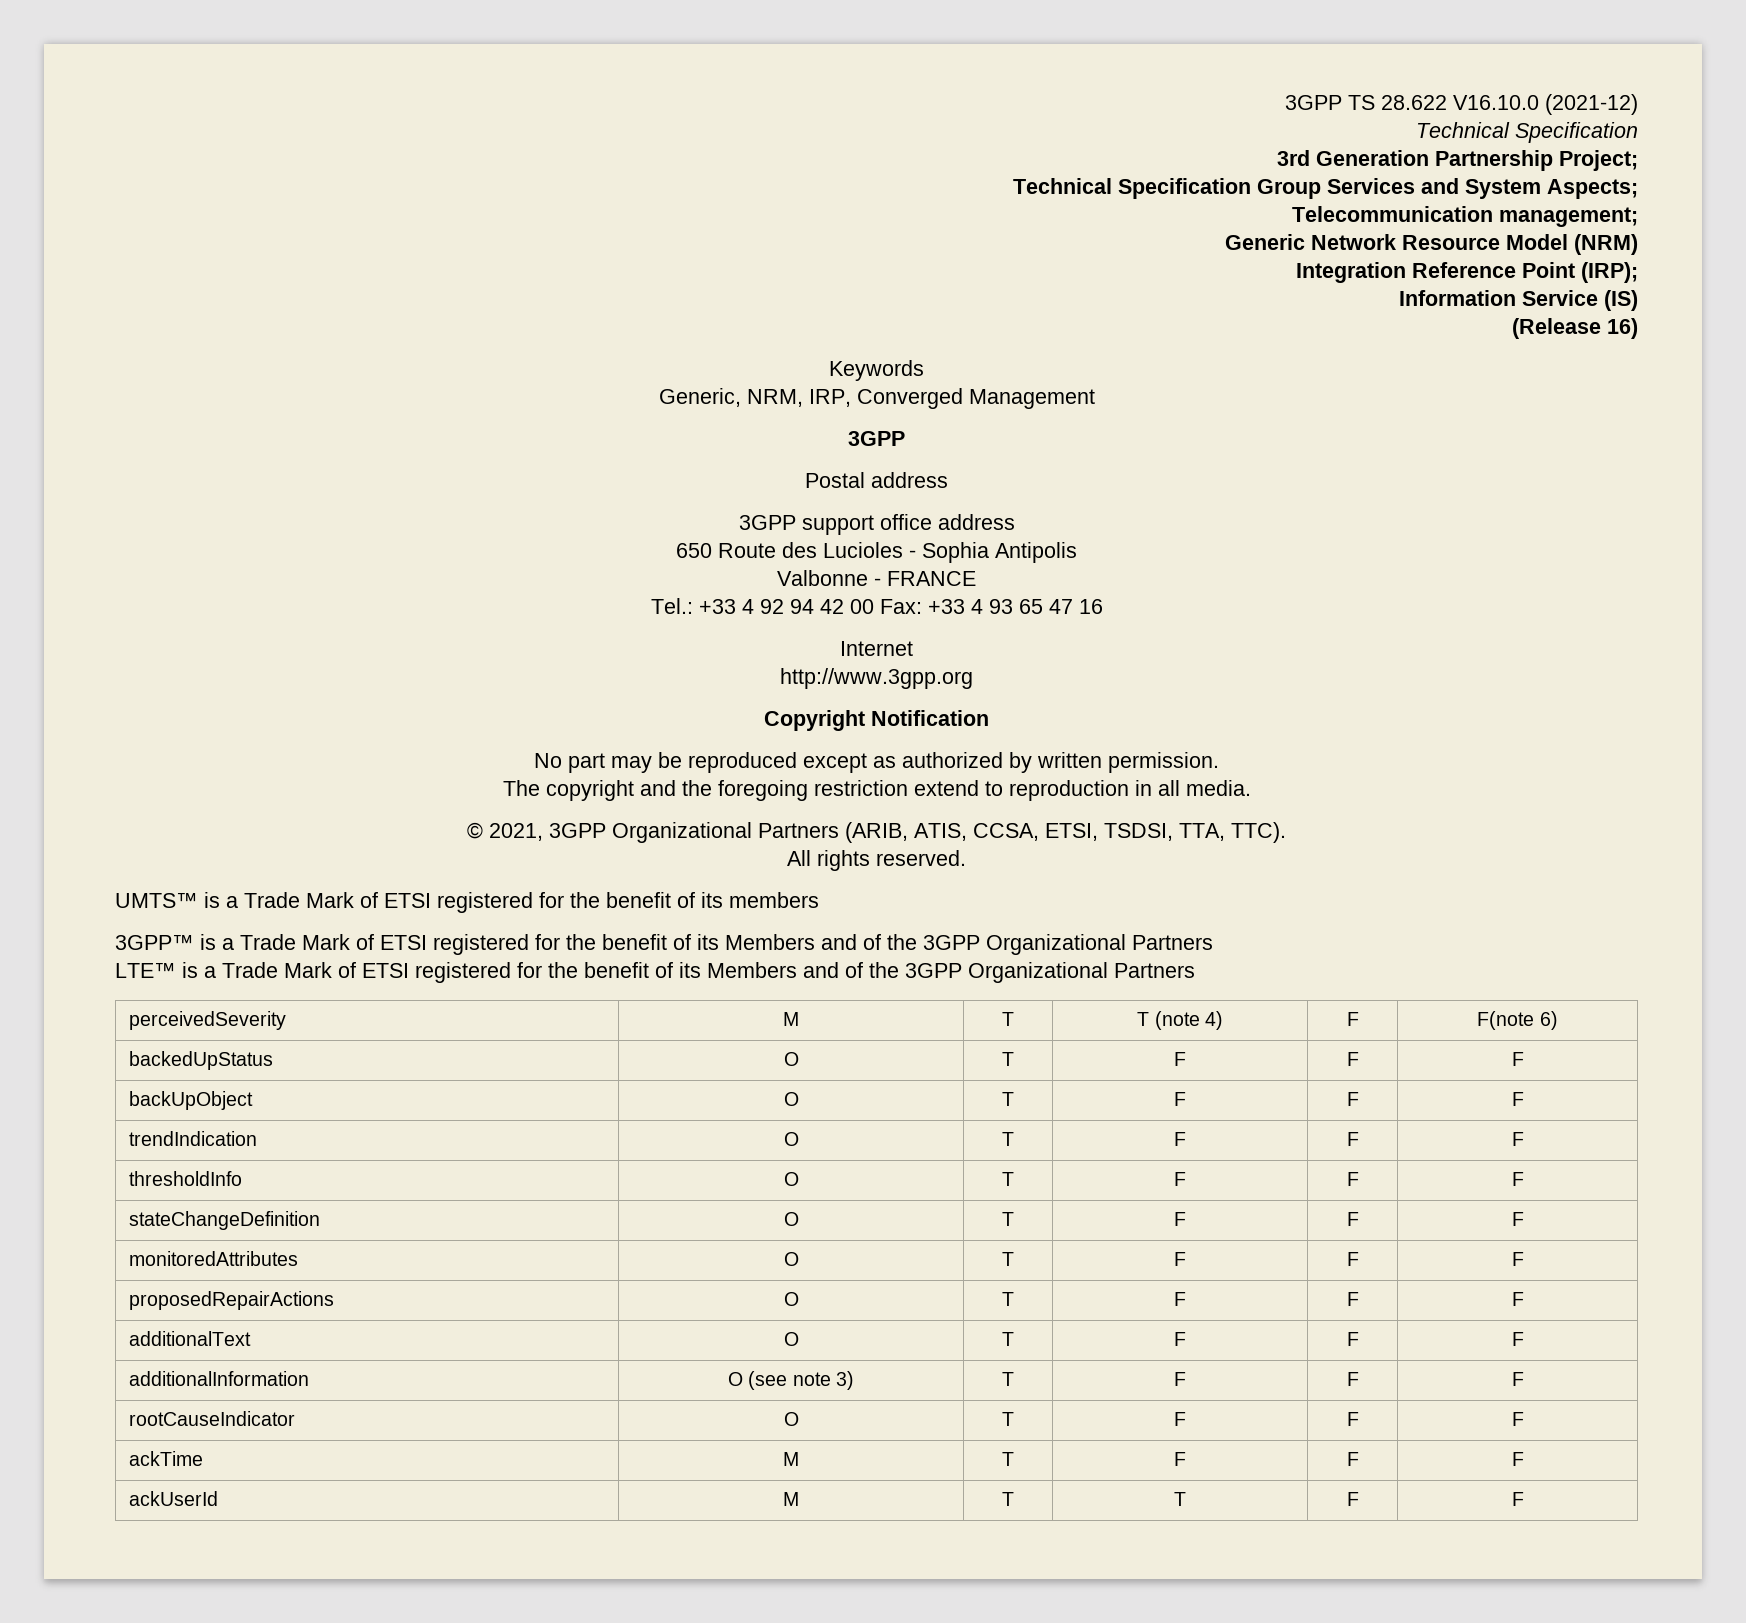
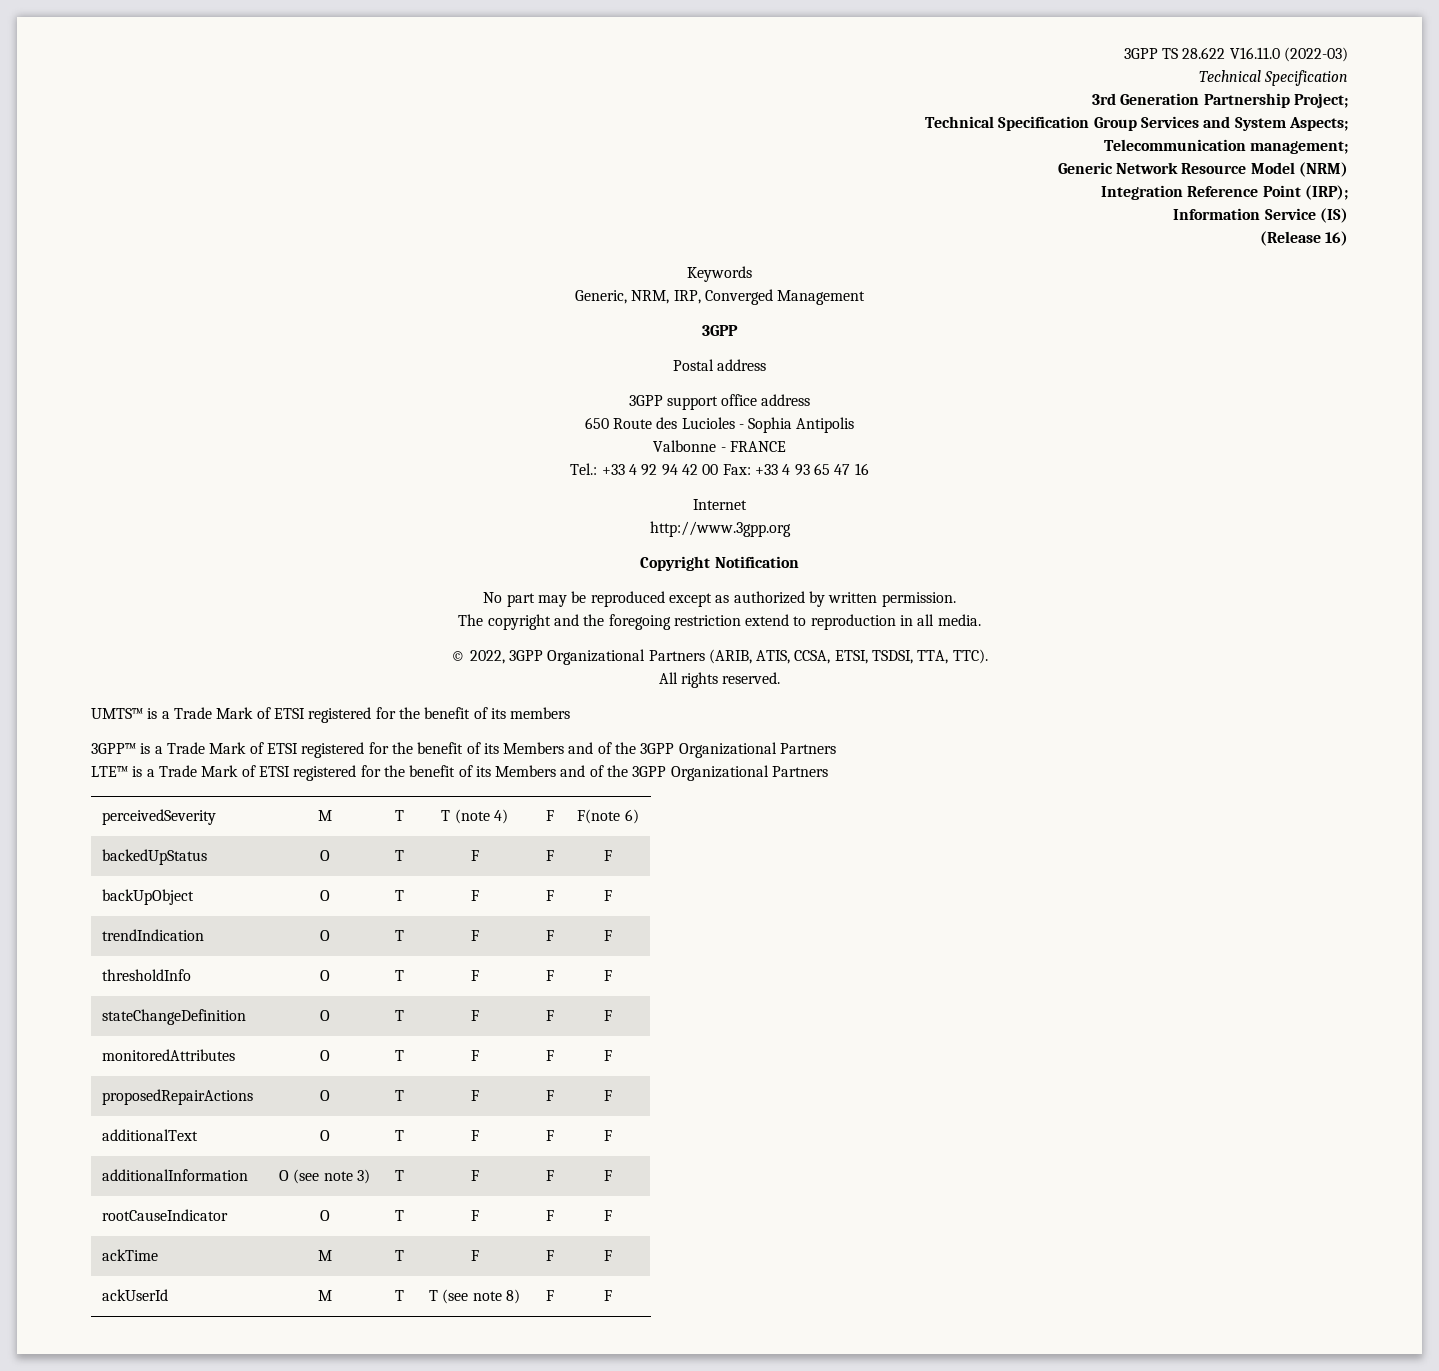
- 3GPP TS 28.622 V16.10.0 (2021-12)
+ 3GPP TS 28.622 V16.11.0 (2022-03)
- © 2021, 3GPP Organizational Partners (ARIB, ATIS, CCSA, ETSI, TSDSI, TTA, TTC).
+ © 2022, 3GPP Organizational Partners (ARIB, ATIS, CCSA, ETSI, TSDSI, TTA, TTC).
- ackUserId | M | T | T | F | F
+ ackUserId | M | T | T (see note 8) | F | F

